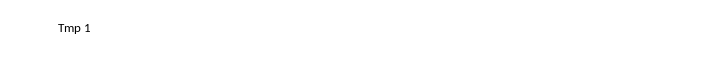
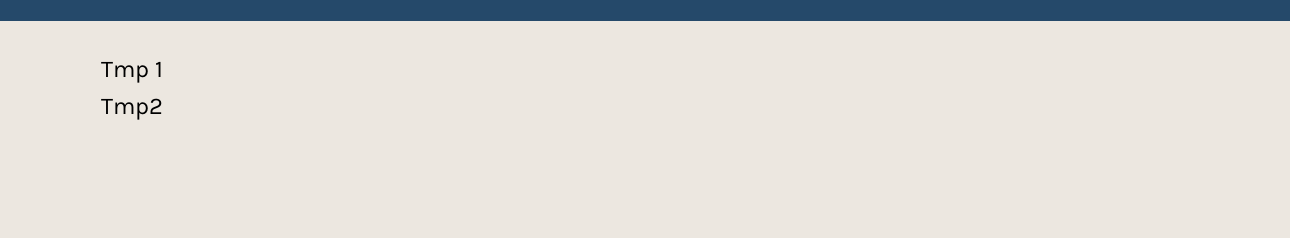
+ Tmp2

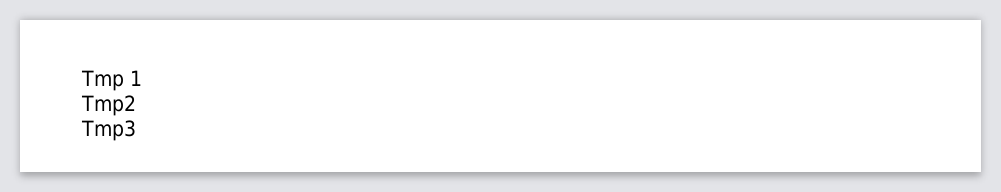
+ Tmp3

